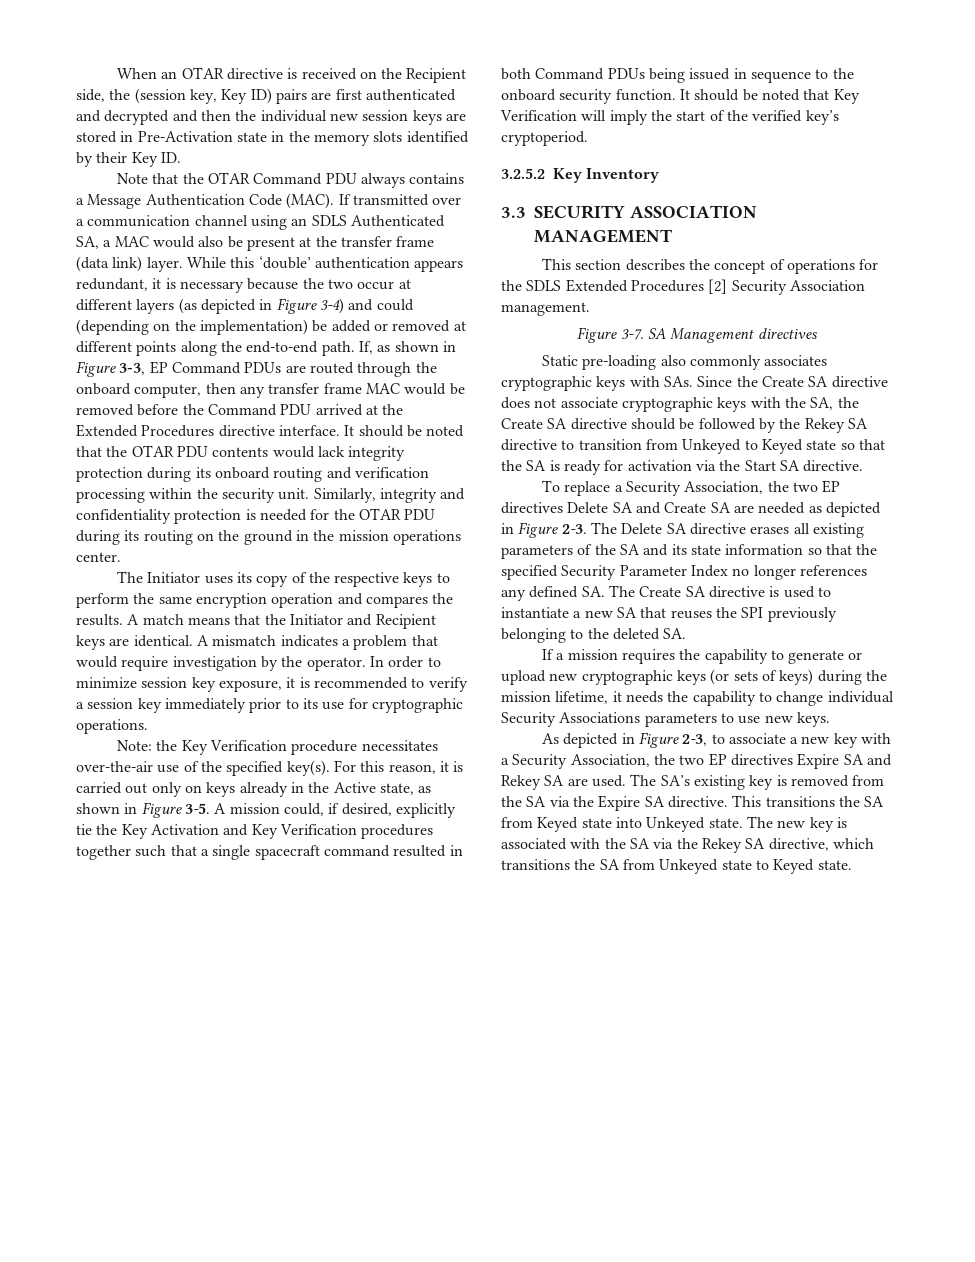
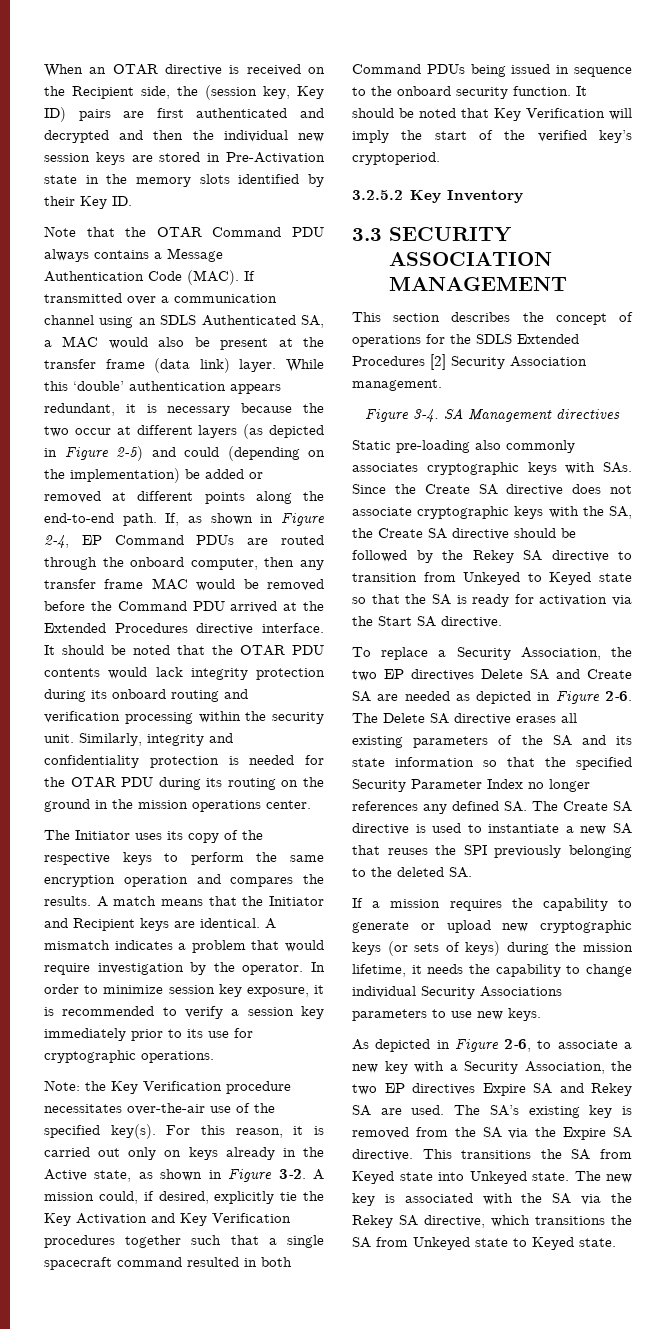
- While this ‘double’ authentication appears redundant, it is necessary because the two occur at different layers (as depicted in Figure 3-4) and could (depending on the implementation) be added or removed at different points along the end-to-end path.
+ While this ‘double’ authentication appears redundant, it is necessary because the two occur at different layers (as depicted in Figure 2-5) and could (depending on the implementation) be added or removed at different points along the end-to-end path.
- If, as shown in Figure 3-3, EP Command PDUs are routed through the onboard computer, then any transfer frame MAC would be removed before the Command PDU arrived at the Extended Procedures directive interface.
+ If, as shown in Figure 2-4, EP Command PDUs are routed through the onboard computer, then any transfer frame MAC would be removed before the Command PDU arrived at the Extended Procedures directive interface.
- For this reason, it is carried out only on keys already in the Active state, as shown in Figure 3-5.
+ For this reason, it is carried out only on keys already in the Active state, as shown in Figure 3-2.
- Figure 3-7.
+ Figure 3-4.
- To replace a Security Association, the two EP directives Delete SA and Create SA are needed as depicted in Figure 2-3.
+ To replace a Security Association, the two EP directives Delete SA and Create SA are needed as depicted in Figure 2-6.
- As depicted in Figure 2-3, to associate a new key with a Security Association, the two EP directives Expire SA and Rekey SA are used.
+ As depicted in Figure 2-6, to associate a new key with a Security Association, the two EP directives Expire SA and Rekey SA are used.

